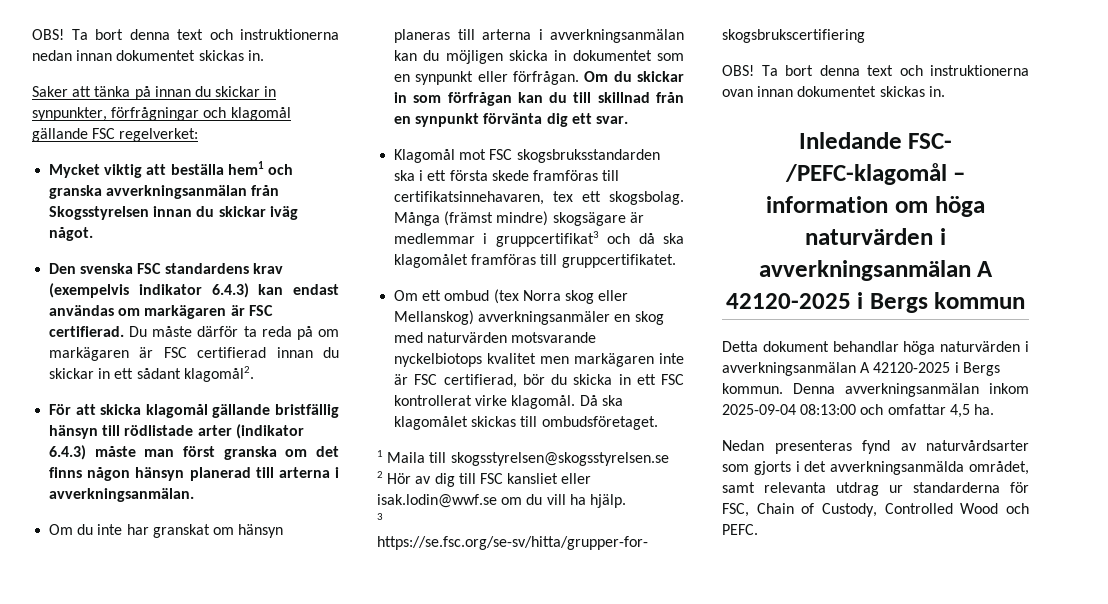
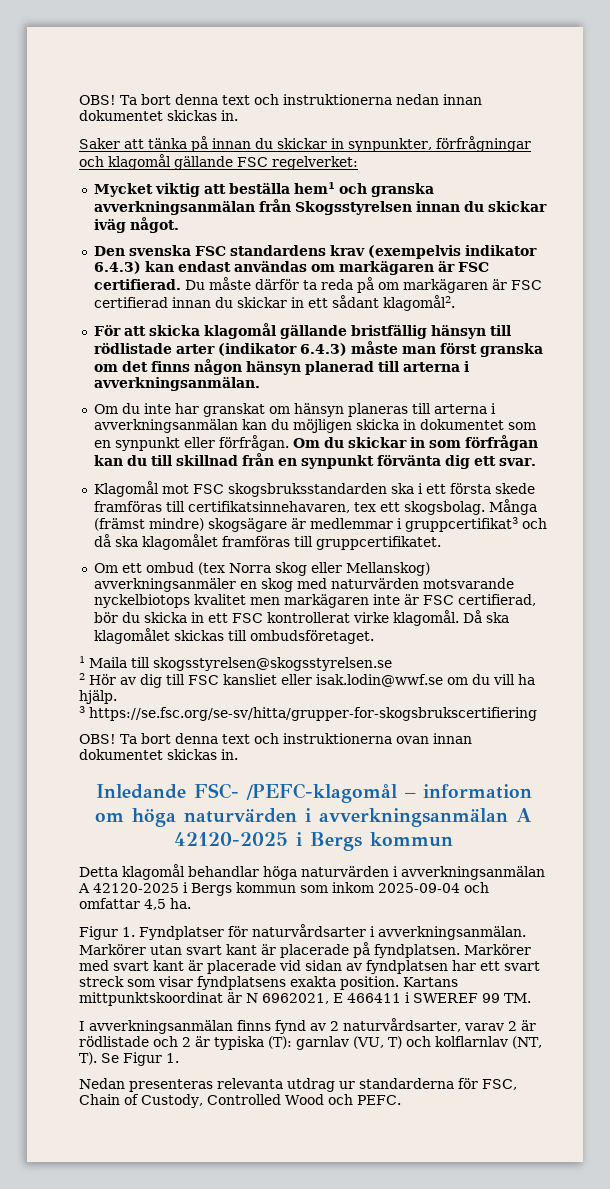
- Detta dokument behandlar höga naturvärden i avverkningsanmälan A 42120-2025 i Bergs kommun. Denna avverkningsanmälan inkom 2025-09-04 08:13:00 och omfattar 4,5 ha.
+ Detta klagomål behandlar höga naturvärden i avverkningsanmälan A 42120-2025 i Bergs kommun som inkom 2025-09-04 och omfattar 4,5 ha.
- Nedan presenteras fynd av naturvårdsarter som gjorts i det avverkningsanmälda området, samt relevanta utdrag ur standarderna för FSC, Chain of Custody, Controlled Wood och PEFC.
+ Figur 1. Fyndplatser för naturvårdsarter i avverkningsanmälan. Markörer utan svart kant är placerade på fyndplatsen. Markörer med svart kant är placerade vid sidan av fyndplatsen har ett svart streck som visar fyndplatsens exakta position. Kartans mittpunktskoordinat är N 6962021, E 466411 i SWEREF 99 TM.
+ I avverkningsanmälan finns fynd av 2 naturvårdsarter, varav 2 är rödlistade och 2 är typiska (T): garnlav (VU, T) och kolflarnlav (NT, T). Se Figur 1.
+ Nedan presenteras relevanta utdrag ur standarderna för FSC, Chain of Custody, Controlled Wood och PEFC.

